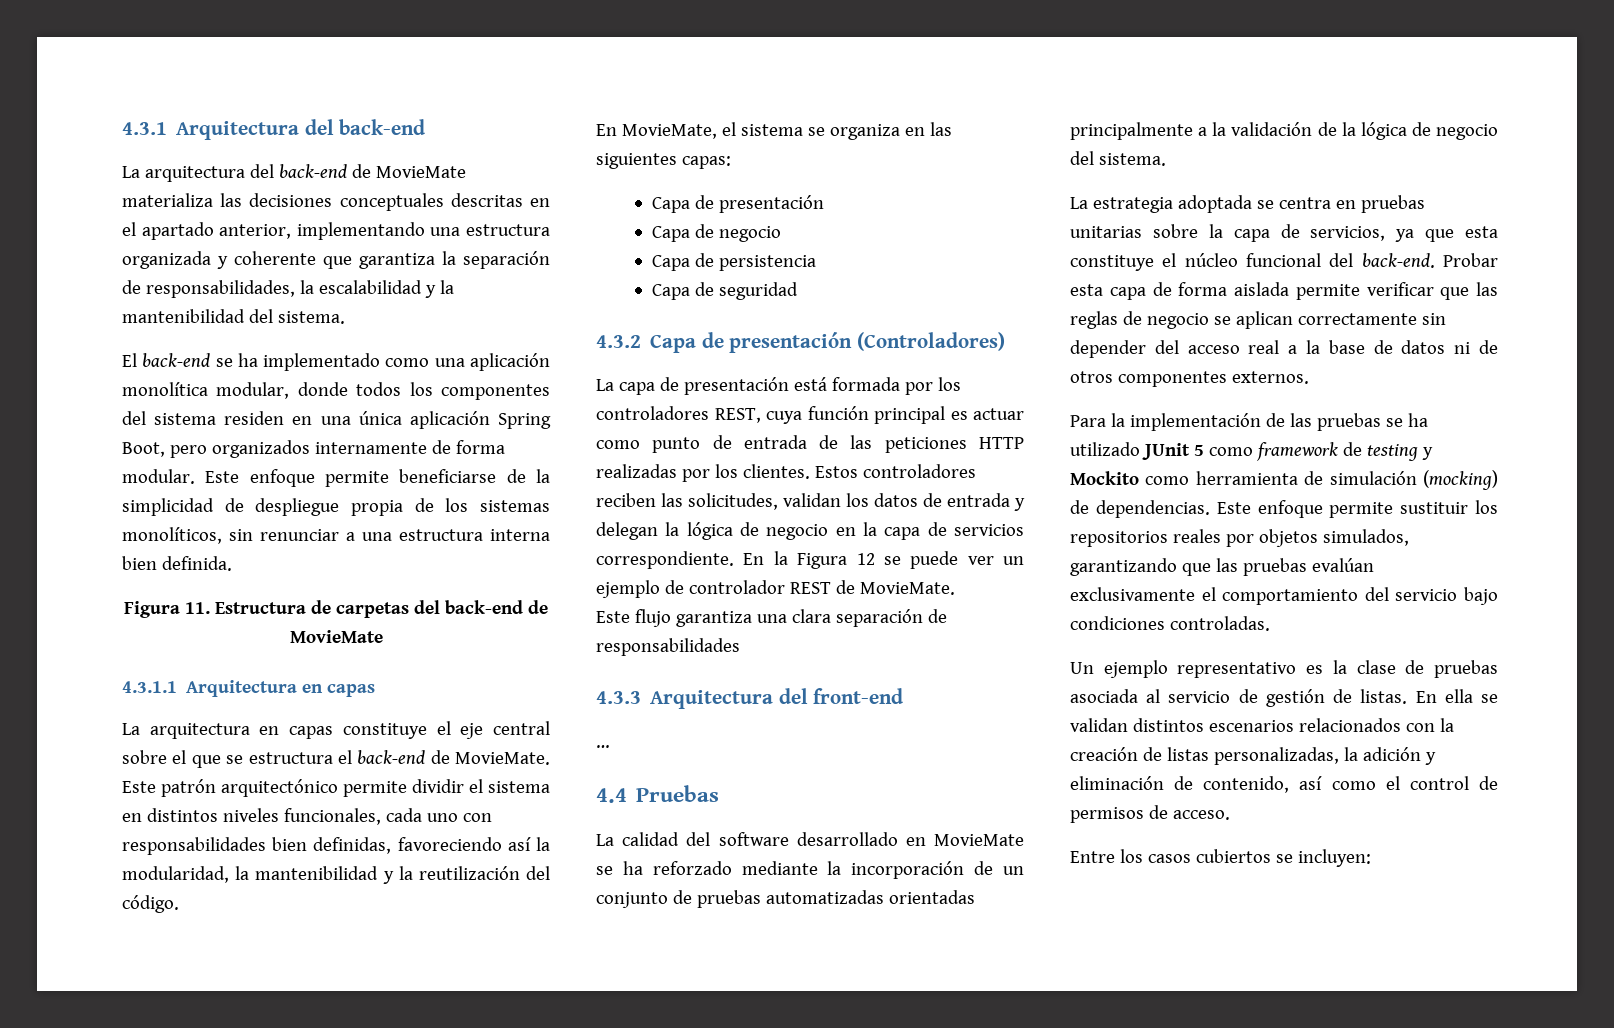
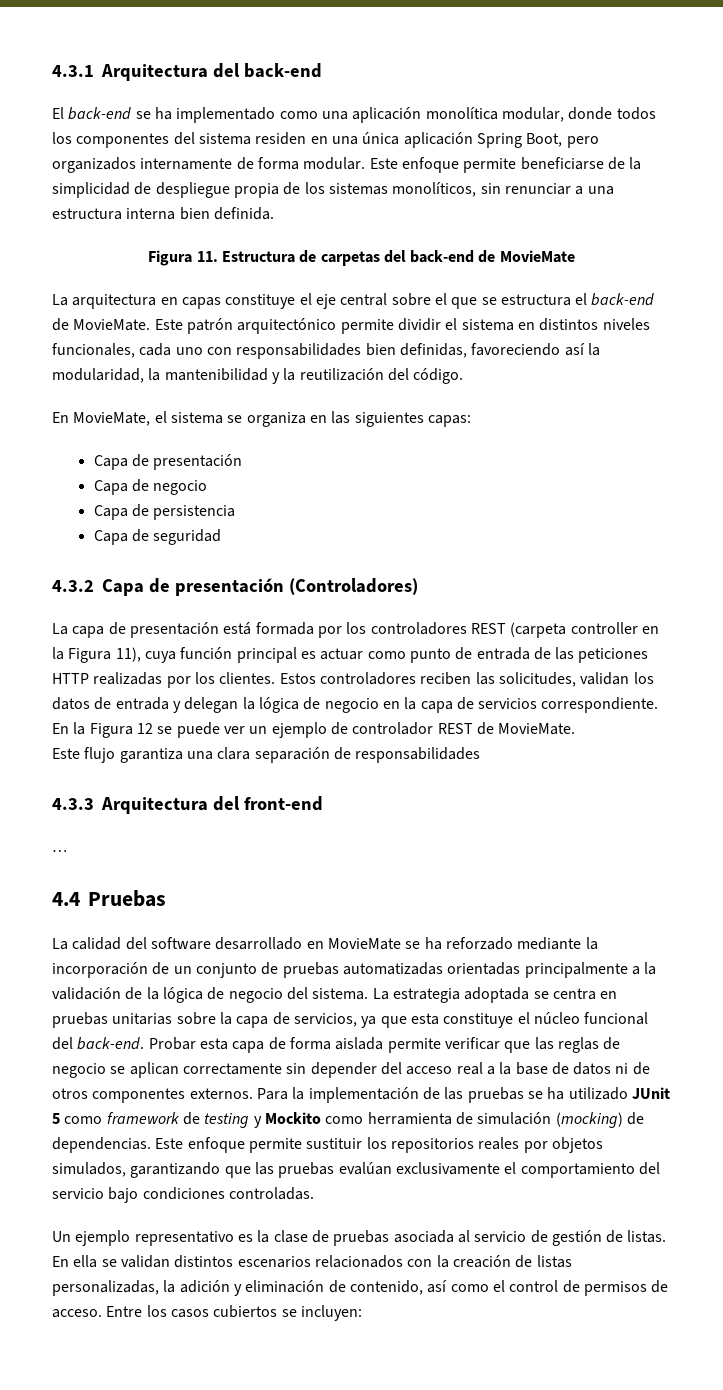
- La arquitectura del back-end de MovieMate materializa las decisiones conceptuales descritas en el apartado anterior, implementando una estructura organizada y coherente que garantiza la separación de responsabilidades, la escalabilidad y la mantenibilidad del sistema.
- 4.3.1.1 Arquitectura en capas
- La capa de presentación está formada por los controladores REST, cuya función principal es actuar como punto de entrada de las peticiones HTTP realizadas por los clientes.
+ La capa de presentación está formada por los controladores REST (carpeta controller en la Figura 11), cuya función principal es actuar como punto de entrada de las peticiones HTTP realizadas por los clientes.
- La calidad del software desarrollado en MovieMate se ha reforzado mediante la incorporación de un conjunto de pruebas automatizadas orientadas principalmente a la validación de la lógica de negocio del sistema.
- La estrategia adoptada se centra en pruebas unitarias sobre la capa de servicios, ya que esta constituye el núcleo funcional del back-end.
+ La calidad del software desarrollado en MovieMate se ha reforzado mediante la incorporación de un conjunto de pruebas automatizadas orientadas principalmente a la validación de la lógica de negocio del sistema. La estrategia adoptada se centra en pruebas unitarias sobre la capa de servicios, ya que esta constituye el núcleo funcional del back-end.
- Probar esta capa de forma aislada permite verificar que las reglas de negocio se aplican correctamente sin depender del acceso real a la base de datos ni de otros componentes externos.
- Para la implementación de las pruebas se ha utilizado JUnit 5 como framework de testing y Mockito como herramienta de simulación (mocking) de dependencias.
+ Probar esta capa de forma aislada permite verificar que las reglas de negocio se aplican correctamente sin depender del acceso real a la base de datos ni de otros componentes externos. Para la implementación de las pruebas se ha utilizado JUnit 5 como framework de testing y Mockito como herramienta de simulación (mocking) de dependencias.
- En ella se validan distintos escenarios relacionados con la creación de listas personalizadas, la adición y eliminación de contenido, así como el control de permisos de acceso.
- Entre los casos cubiertos se incluyen:
+ En ella se validan distintos escenarios relacionados con la creación de listas personalizadas, la adición y eliminación de contenido, así como el control de permisos de acceso. Entre los casos cubiertos se incluyen:

